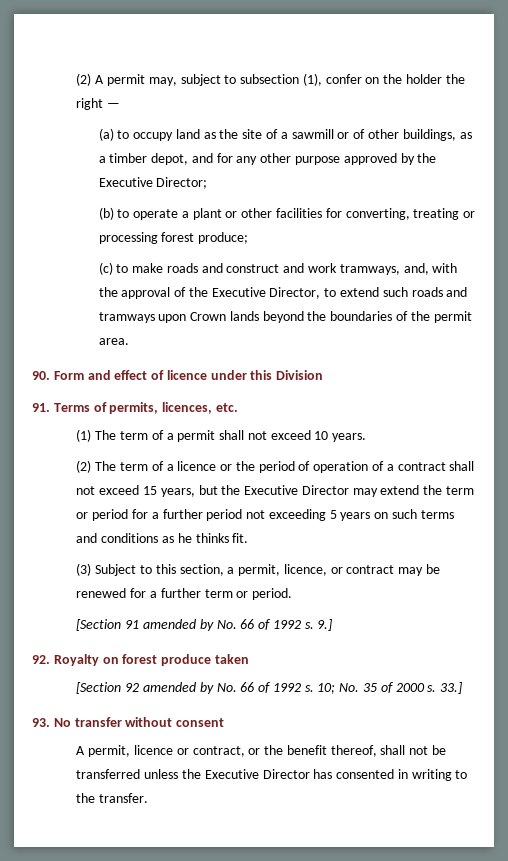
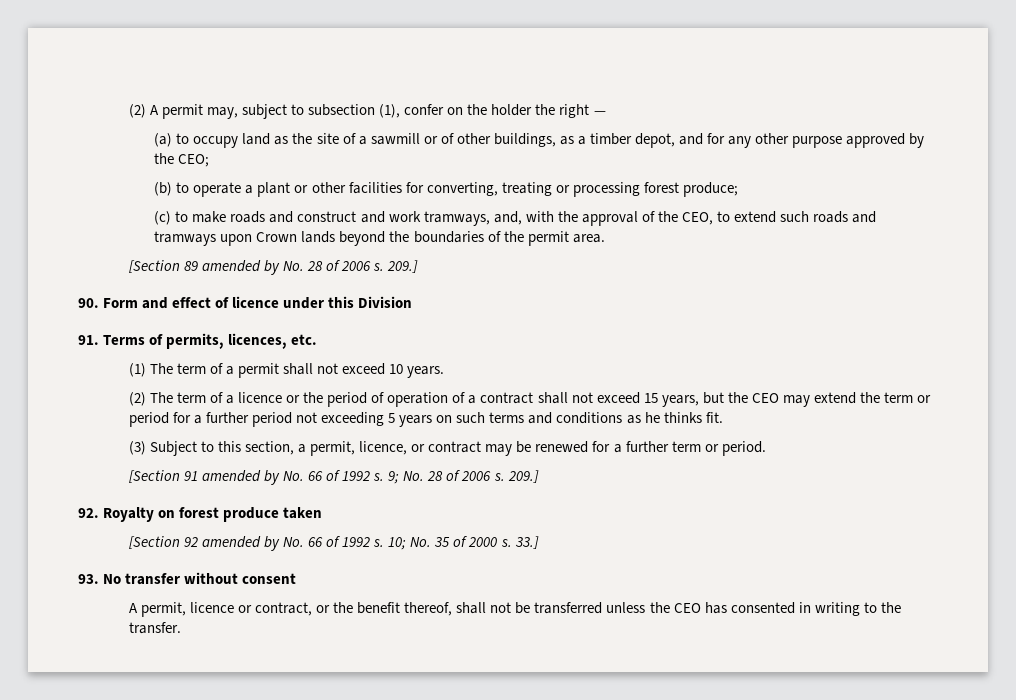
- (a) to occupy land as the site of a sawmill or of other buildings, as a timber depot, and for any other purpose approved by the Executive Director;
+ (a) to occupy land as the site of a sawmill or of other buildings, as a timber depot, and for any other purpose approved by the CEO;
- (c) to make roads and construct and work tramways, and, with the approval of the Executive Director, to extend such roads and tramways upon Crown lands beyond the boundaries of the permit area.
+ (c) to make roads and construct and work tramways, and, with the approval of the CEO, to extend such roads and tramways upon Crown lands beyond the boundaries of the permit area.
+ [Section 89 amended by No. 28 of 2006 s. 209.]
- (2) The term of a licence or the period of operation of a contract shall not exceed 15 years, but the Executive Director may extend the term or period for a further period not exceeding 5 years on such terms and conditions as he thinks fit.
+ (2) The term of a licence or the period of operation of a contract shall not exceed 15 years, but the CEO may extend the term or period for a further period not exceeding 5 years on such terms and conditions as he thinks fit.
- 9.]
+ 9; No. 28 of 2006 s. 209.]
- A permit, licence or contract, or the benefit thereof, shall not be transferred unless the Executive Director has consented in writing to the transfer.
+ A permit, licence or contract, or the benefit thereof, shall not be transferred unless the CEO has consented in writing to the transfer.

